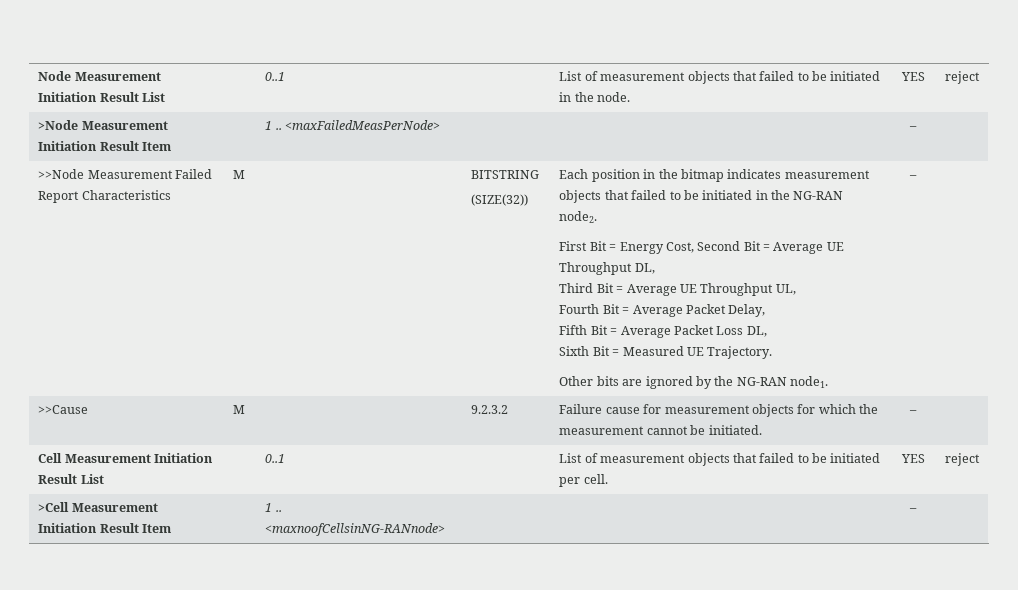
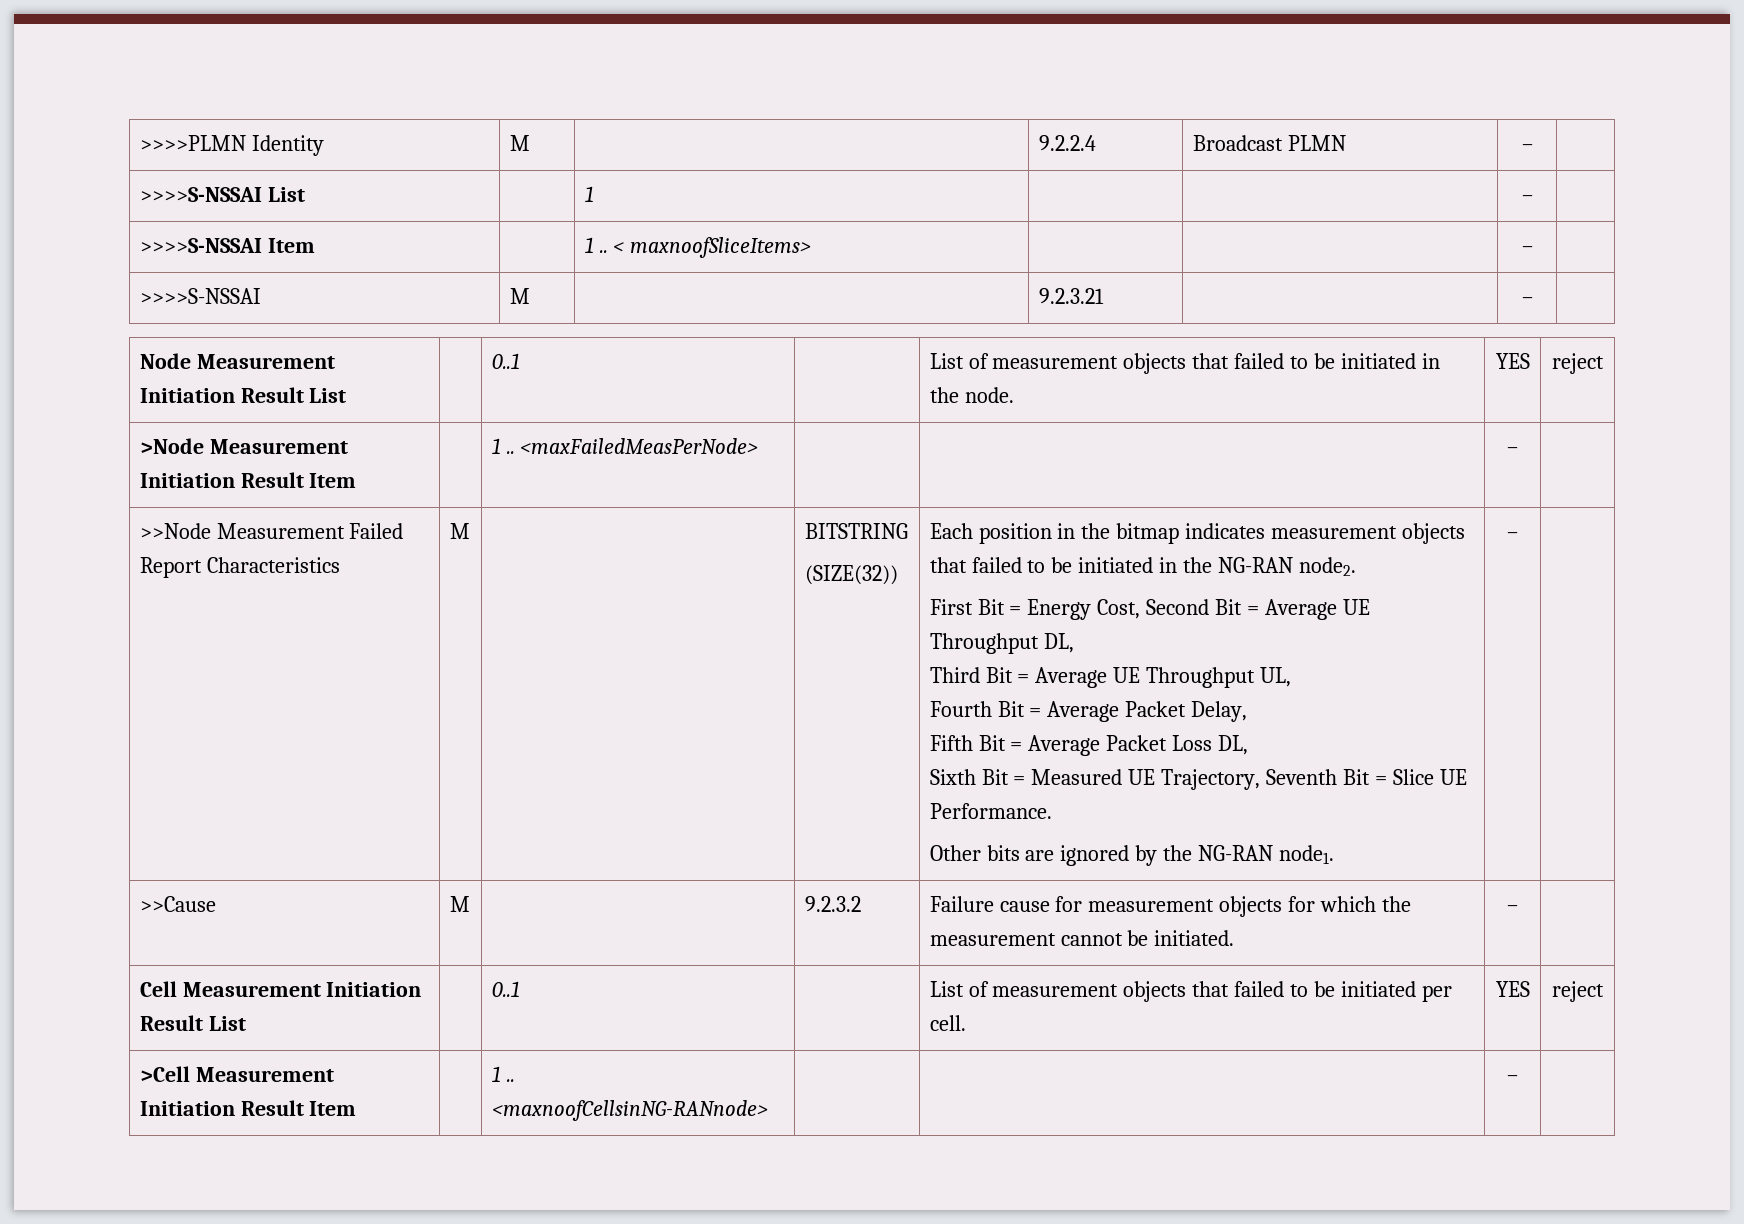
+ >>>>PLMN Identity | M | | 9.2.2.4 | Broadcast PLMN | – |
+ >>>>S-NSSAI List | | 1 | | | – |
+ >>>>S-NSSAI Item | | 1 .. < maxnoofSliceItems> | | | – |
+ >>>>S-NSSAI | M | | 9.2.3.21 | | – |
- Sixth Bit = Measured UE Trajectory.
+ Sixth Bit = Measured UE Trajectory, Seventh Bit = Slice UE Performance.

